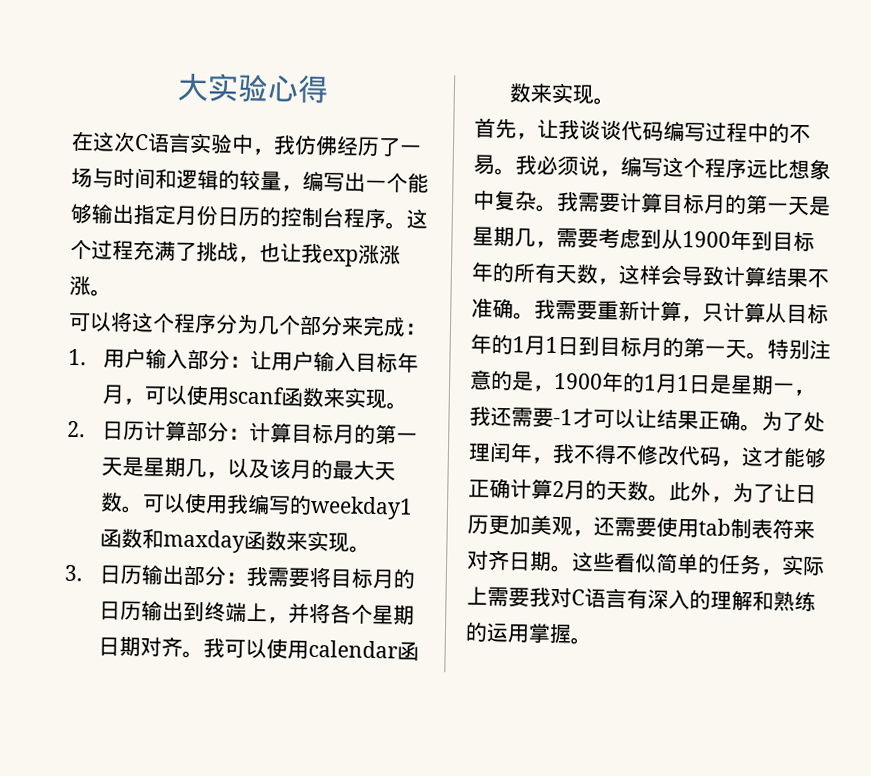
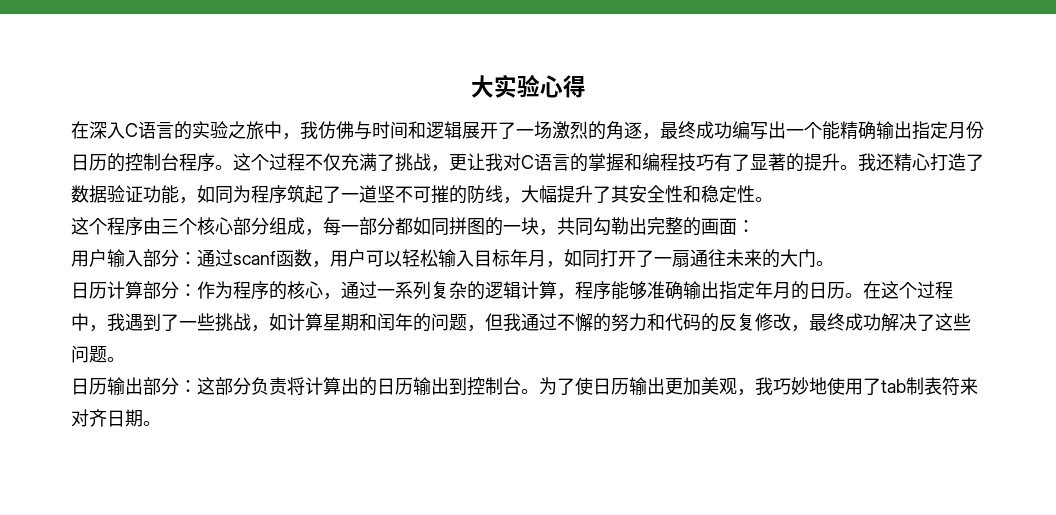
- 在这次C语言实验中，我仿佛经历了一场与时间和逻辑的较量，编写出一个能够输出指定月份日历的控制台程序。
+ 在深入C语言的实验之旅中，我仿佛与时间和逻辑展开了一场激烈的角逐，最终成功编写出一个能精确输出指定月份日历的控制台程序。
- 这个过程充满了挑战，也让我exp涨涨涨。
- 可以将这个程序分为几个部分来完成：
+ 这个过程不仅充满了挑战，更让我对C语言的掌握和编程技巧有了显著的提升。我还精心打造了数据验证功能，如同为程序筑起了一道坚不可摧的防线，大幅提升了其安全性和稳定性。
+ 这个程序由三个核心部分组成，每一部分都如同拼图的一块，共同勾勒出完整的画面：
- 1.用户输入部分：让用户输入目标年月，可以使用scanf函数来实现。
- 2.日历计算部分：计算目标月的第一天是星期几，以及该月的最大天数。可以使用我编写的weekday1函数和maxday函数来实现。
- 3.日历输出部分：我需要将目标月的日历输出到终端上，并将各个星期日期对齐。我可以使用calendar函数来实现。
- 首先，让我谈谈代码编写过程中的不易。我必须说，编写这个程序远比想象中复杂。我需要计算目标月的第一天是星期几，需要考虑到从1900年到目标年的所有天数，这样会导致计算结果不准确。我需要重新计算，只计算从目标年的1月1日到目标月的第一天。特别注意的是，1900年的1月1日是星期一，我还需要-1才可以让结果正确。为了处理闰年，我不得不修改代码，这才能够正确计算2月的天数。此外，为了让日历更加美观，还需要使用tab制表符来对齐日期。这些看似简单的任务，实际上需要我对C语言有深入的理解和熟练的运用掌握。
+ 用户输入部分：通过scanf函数，用户可以轻松输入目标年月，如同打开了一扇通往未来的大门。
+ 日历计算部分：作为程序的核心，通过一系列复杂的逻辑计算，程序能够准确输出指定年月的日历。在这个过程中，我遇到了一些挑战，如计算星期和闰年的问题，但我通过不懈的努力和代码的反复修改，最终成功解决了这些问题。
+ 日历输出部分：这部分负责将计算出的日历输出到控制台。为了使日历输出更加美观，我巧妙地使用了tab制表符来对齐日期。

